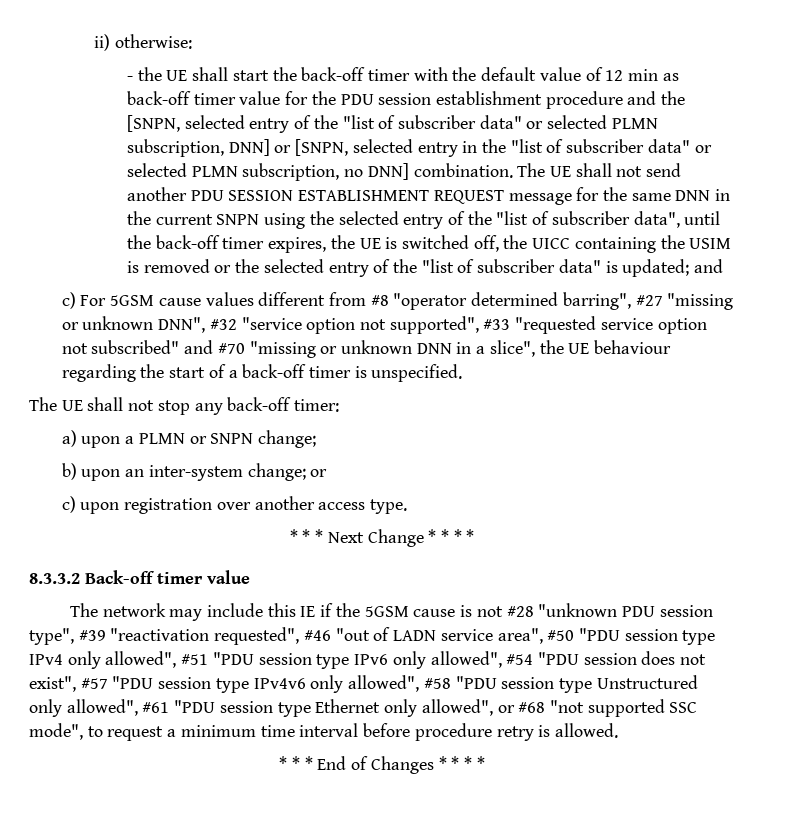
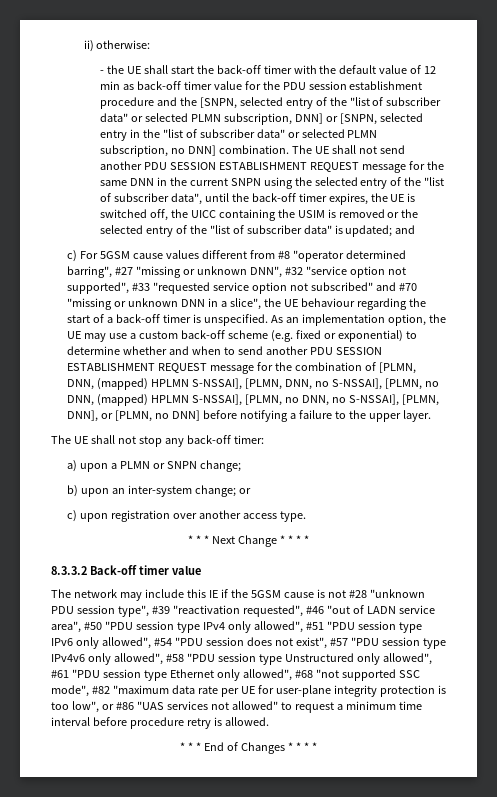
+ As an implementation option, the UE may use a custom back-off scheme (e.g. fixed or exponential) to determine whether and when to send another PDU SESSION ESTABLISHMENT REQUEST message for the combination of [PLMN, DNN, (mapped) HPLMN S-NSSAI], [PLMN, DNN, no S-NSSAI], [PLMN, no DNN, (mapped) HPLMN S-NSSAI], [PLMN, no DNN, no S-NSSAI], [PLMN, DNN], or [PLMN, no DNN] before notifying a failure to the upper layer.
- The network may include this IE if the 5GSM cause is not #28 "unknown PDU session type", #39 "reactivation requested", #46 "out of LADN service area", #50 "PDU session type IPv4 only allowed", #51 "PDU session type IPv6 only allowed", #54 "PDU session does not exist", #57 "PDU session type IPv4v6 only allowed", #58 "PDU session type Unstructured only allowed", #61 "PDU session type Ethernet only allowed", or #68 "not supported SSC mode", to request a minimum time interval before procedure retry is allowed.
+ The network may include this IE if the 5GSM cause is not #28 "unknown PDU session type", #39 "reactivation requested", #46 "out of LADN service area", #50 "PDU session type IPv4 only allowed", #51 "PDU session type IPv6 only allowed", #54 "PDU session does not exist", #57 "PDU session type IPv4v6 only allowed", #58 "PDU session type Unstructured only allowed", #61 "PDU session type Ethernet only allowed", #68 "not supported SSC mode", #82 "maximum data rate per UE for user-plane integrity protection is too low", or #86 "UAS services not allowed" to request a minimum time interval before procedure retry is allowed.

